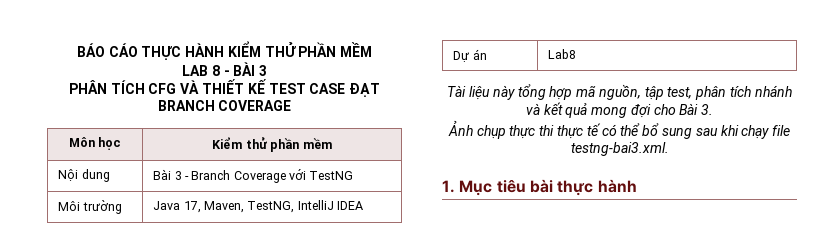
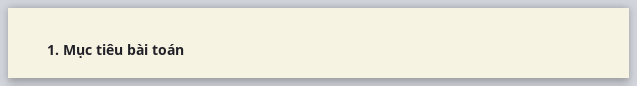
- BÁO CÁO THỰC HÀNH KIỂM THỬ PHẦN MỀM
- LAB 8 - BÀI 3
- PHÂN TÍCH CFG VÀ THIẾT KẾ TEST CASE ĐẠT BRANCH COVERAGE
- Môn học | Kiểm thử phần mềm
- Nội dung | Bài 3 - Branch Coverage với TestNG
- Môi trường | Java 17, Maven, TestNG, IntelliJ IDEA
- Dự án | Lab8
- Tài liệu này tổng hợp mã nguồn, tập test, phân tích nhánh và kết quả mong đợi cho Bài 3.
- Ảnh chụp thực thi thực tế có thể bổ sung sau khi chạy file testng-bai3.xml.
- 1. Mục tiêu bài thực hành
+ 1. Mục tiêu bài toán

